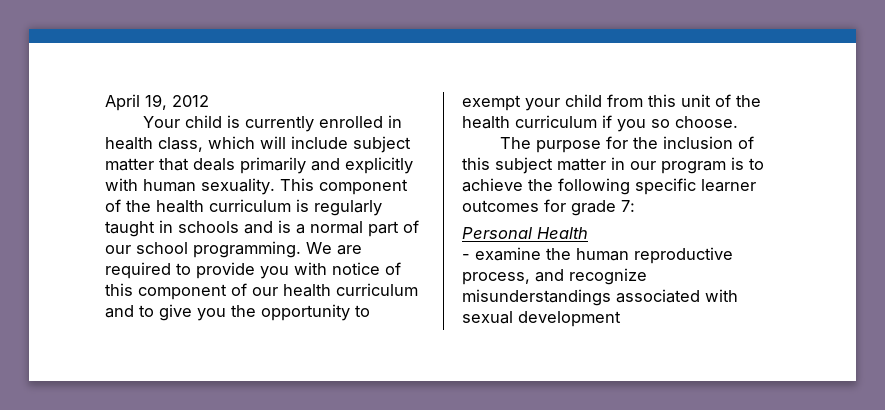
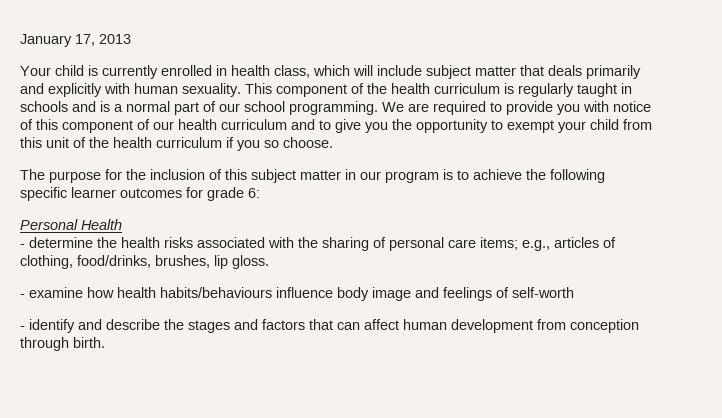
- April 19, 2012
+ January 17, 2013
- The purpose for the inclusion of this subject matter in our program is to achieve the following specific learner outcomes for grade 7:
+ The purpose for the inclusion of this subject matter in our program is to achieve the following specific learner outcomes for grade 6:
- - examine the human reproductive process, and recognize misunderstandings associated with sexual development
+ - determine the health risks associated with the sharing of personal care items; e.g., articles of clothing, food/drinks, brushes, lip gloss.
+ - examine how health habits/behaviours influence body image and feelings of self-worth
+ - identify and describe the stages and factors that can affect human development from conception through birth.

